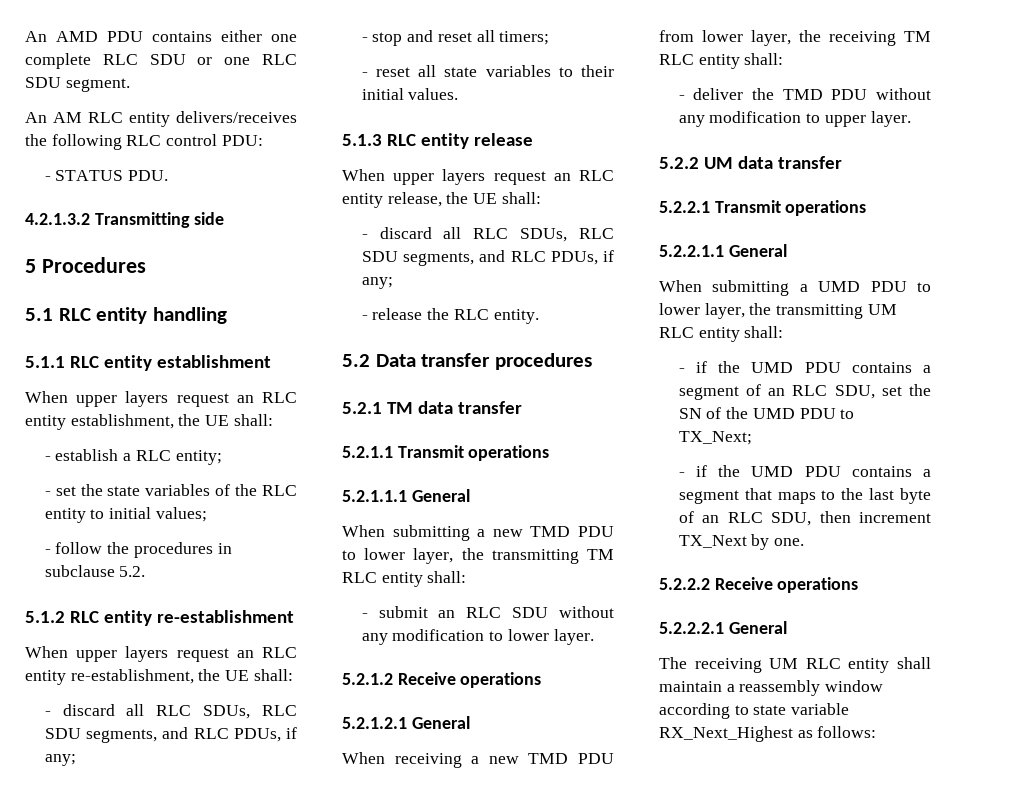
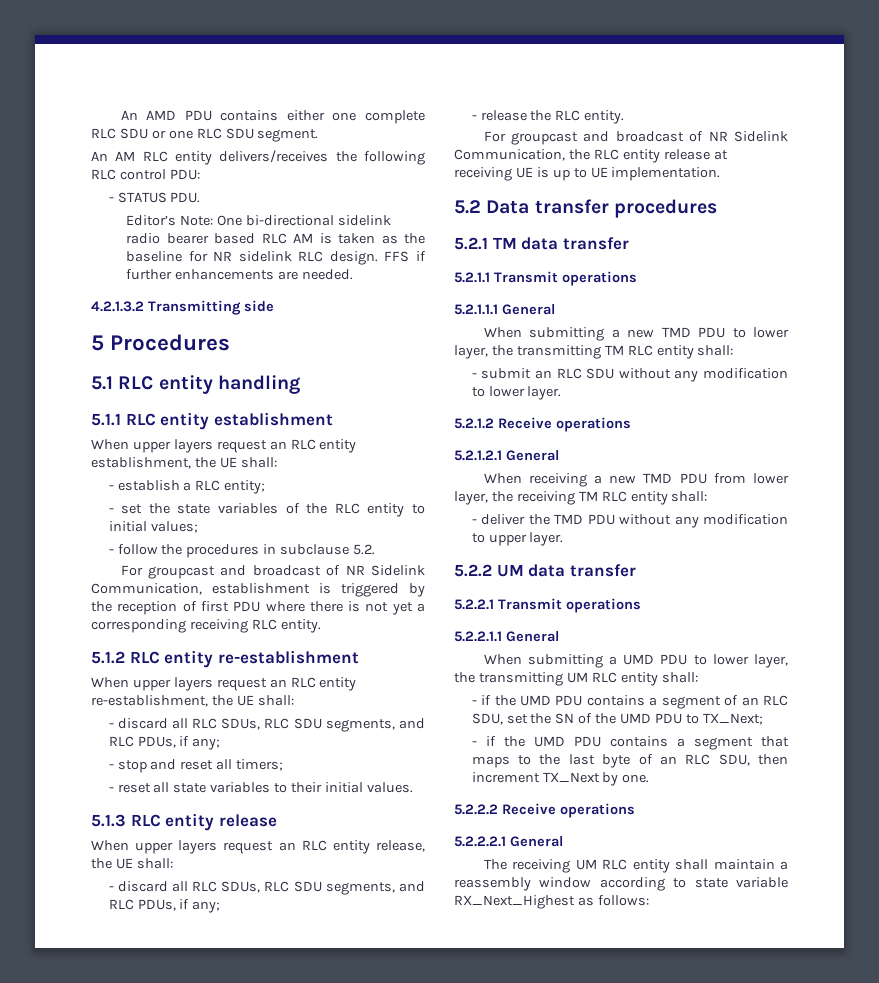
+ Editor’s Note: One bi-directional sidelink radio bearer based RLC AM is taken as the baseline for NR sidelink RLC design. FFS if further enhancements are needed.
+ For groupcast and broadcast of NR Sidelink Communication, establishment is triggered by the reception of first PDU where there is not yet a corresponding receiving RLC entity.
+ For groupcast and broadcast of NR Sidelink Communication, the RLC entity release at receiving UE is up to UE implementation.

